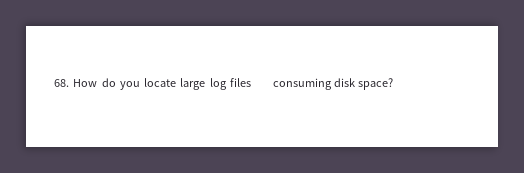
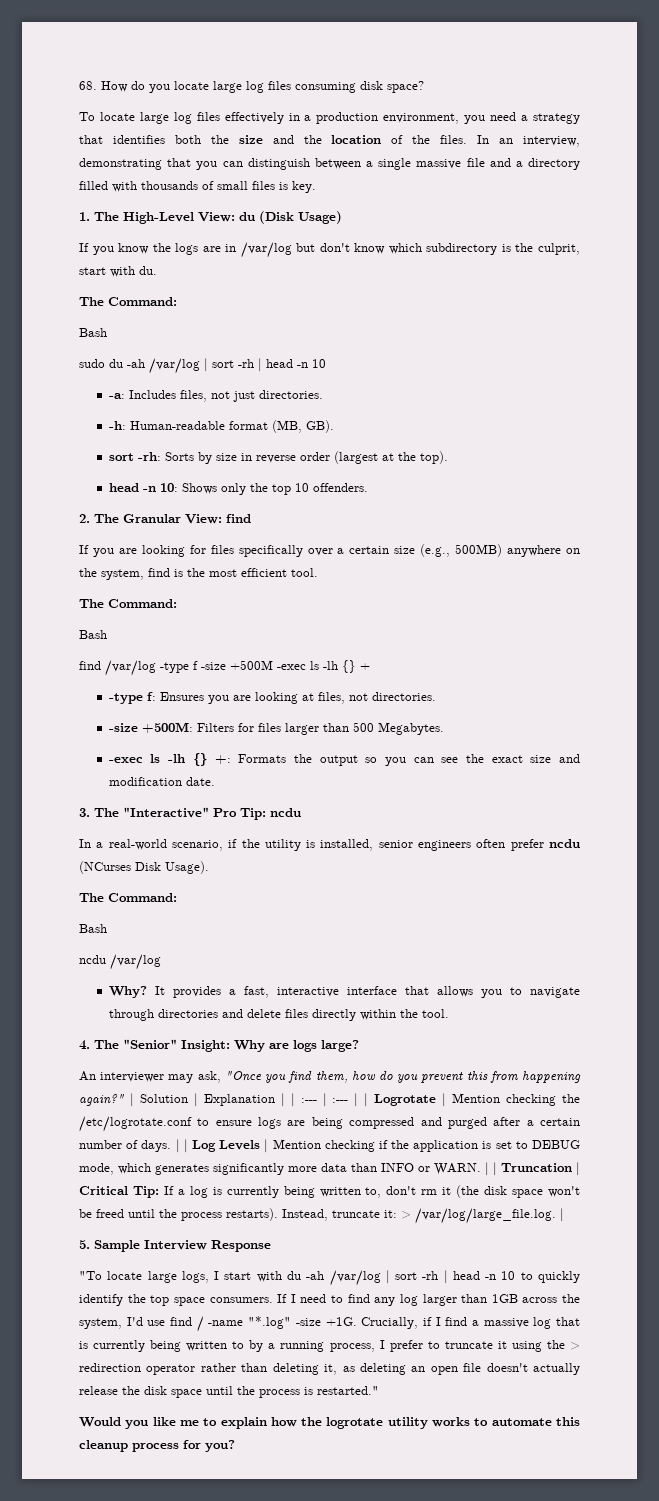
+ To locate large log files effectively in a production environment, you need a strategy that identifies both the size and the location of the files. In an interview, demonstrating that you can distinguish between a single massive file and a directory filled with thousands of small files is key.
+ 1. The High-Level View: du (Disk Usage)
+ If you know the logs are in /var/log but don't know which subdirectory is the culprit, start with du.
+ The Command:
+ Bash
+ sudo du -ah /var/log | sort -rh | head -n 10
+ -a: Includes files, not just directories.
+ -h: Human-readable format (MB, GB).
+ sort -rh: Sorts by size in reverse order (largest at the top).
+ head -n 10: Shows only the top 10 offenders.
+ 2. The Granular View: find
+ If you are looking for files specifically over a certain size (e.g., 500MB) anywhere on the system, find is the most efficient tool.
+ The Command:
+ Bash
+ find /var/log -type f -size +500M -exec ls -lh {} +
+ -type f: Ensures you are looking at files, not directories.
+ -size +500M: Filters for files larger than 500 Megabytes.
+ -exec ls -lh {} +: Formats the output so you can see the exact size and modification date.
+ 3. The "Interactive" Pro Tip: ncdu
+ In a real-world scenario, if the utility is installed, senior engineers often prefer ncdu (NCurses Disk Usage).
+ The Command:
+ Bash
+ ncdu /var/log
+ Why? It provides a fast, interactive interface that allows you to navigate through directories and delete files directly within the tool.
+ 4. The "Senior" Insight: Why are logs large?
+ An interviewer may ask, "Once you find them, how do you prevent this from happening again?" | Solution | Explanation | | :--- | :--- | | Logrotate | Mention checking the /etc/logrotate.conf to ensure logs are being compressed and purged after a certain number of days. | | Log Levels | Mention checking if the application is set to DEBUG mode, which generates significantly more data than INFO or WARN. | | Truncation | Critical Tip: If a log is currently being written to, don't rm it (the disk space won't be freed until the process restarts). Instead, truncate it: > /var/log/large_file.log. |
+ 5. Sample Interview Response
+ "To locate large logs, I start with du -ah /var/log | sort -rh | head -n 10 to quickly identify the top space consumers. If I need to find any log larger than 1GB across the system, I'd use find / -name "*.log" -size +1G. Crucially, if I find a massive log that is currently being written to by a running process, I prefer to truncate it using the > redirection operator rather than deleting it, as deleting an open file doesn't actually release the disk space until the process is restarted."
+ Would you like me to explain how the logrotate utility works to automate this cleanup process for you?

